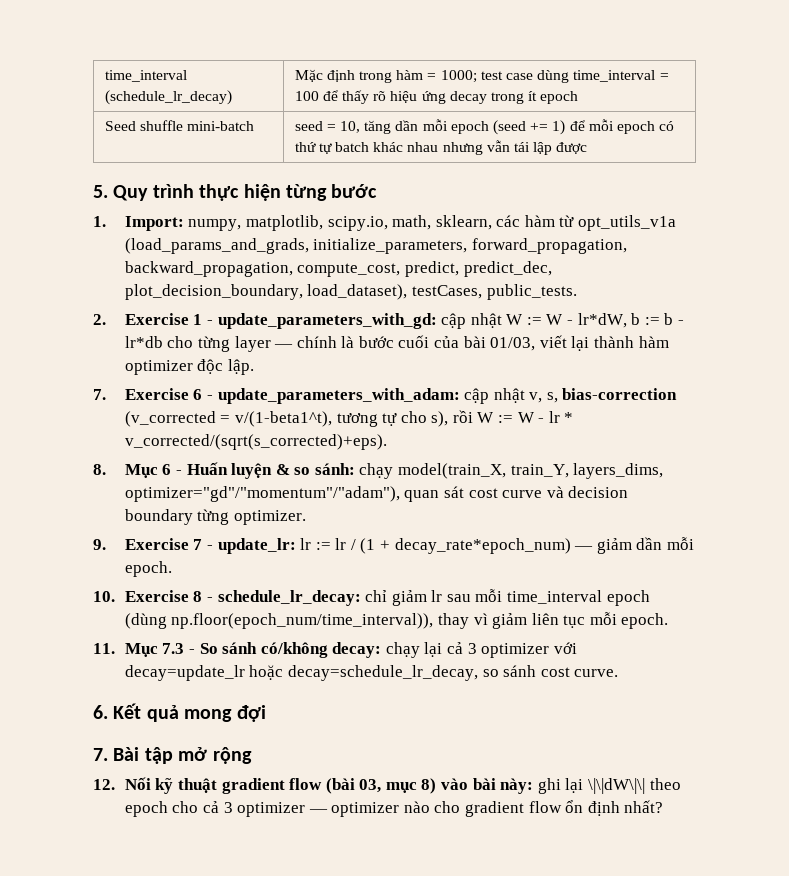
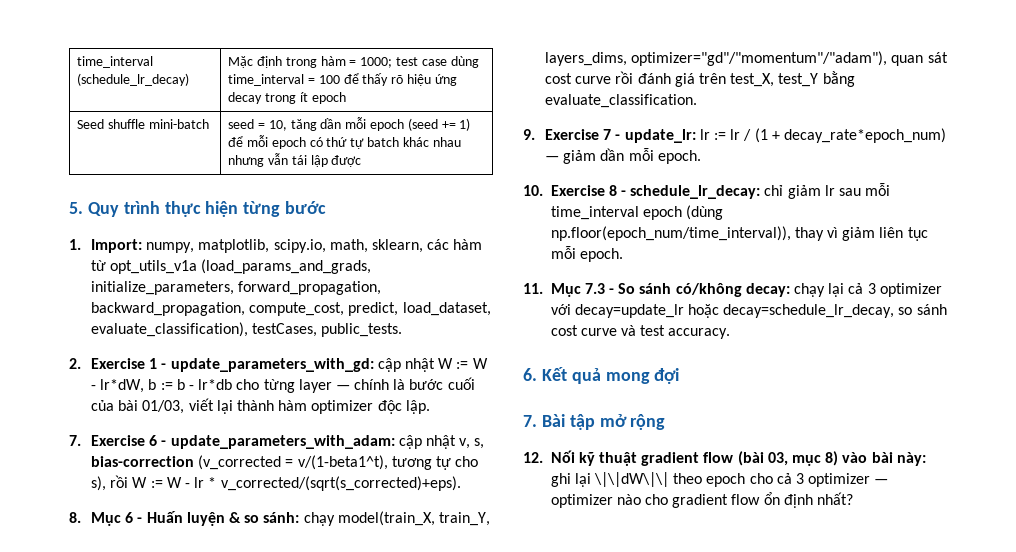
- 1. Import: numpy, matplotlib, scipy.io, math, sklearn, các hàm từ opt_utils_v1a (load_params_and_grads, initialize_parameters, forward_propagation, backward_propagation, compute_cost, predict, predict_dec, plot_decision_boundary, load_dataset), testCases, public_tests.
+ 1. Import: numpy, matplotlib, scipy.io, math, sklearn, các hàm từ opt_utils_v1a (load_params_and_grads, initialize_parameters, forward_propagation, backward_propagation, compute_cost, predict, load_dataset, evaluate_classification), testCases, public_tests.
- 8. Mục 6 - Huấn luyện & so sánh: chạy model(train_X, train_Y, layers_dims, optimizer="gd"/"momentum"/"adam"), quan sát cost curve và decision boundary từng optimizer.
+ 8. Mục 6 - Huấn luyện & so sánh: chạy model(train_X, train_Y, layers_dims, optimizer="gd"/"momentum"/"adam"), quan sát cost curve rồi đánh giá trên test_X, test_Y bằng evaluate_classification.
- 11. Mục 7.3 - So sánh có/không decay: chạy lại cả 3 optimizer với decay=update_lr hoặc decay=schedule_lr_decay, so sánh cost curve.
+ 11. Mục 7.3 - So sánh có/không decay: chạy lại cả 3 optimizer với decay=update_lr hoặc decay=schedule_lr_decay, so sánh cost curve và test accuracy.

